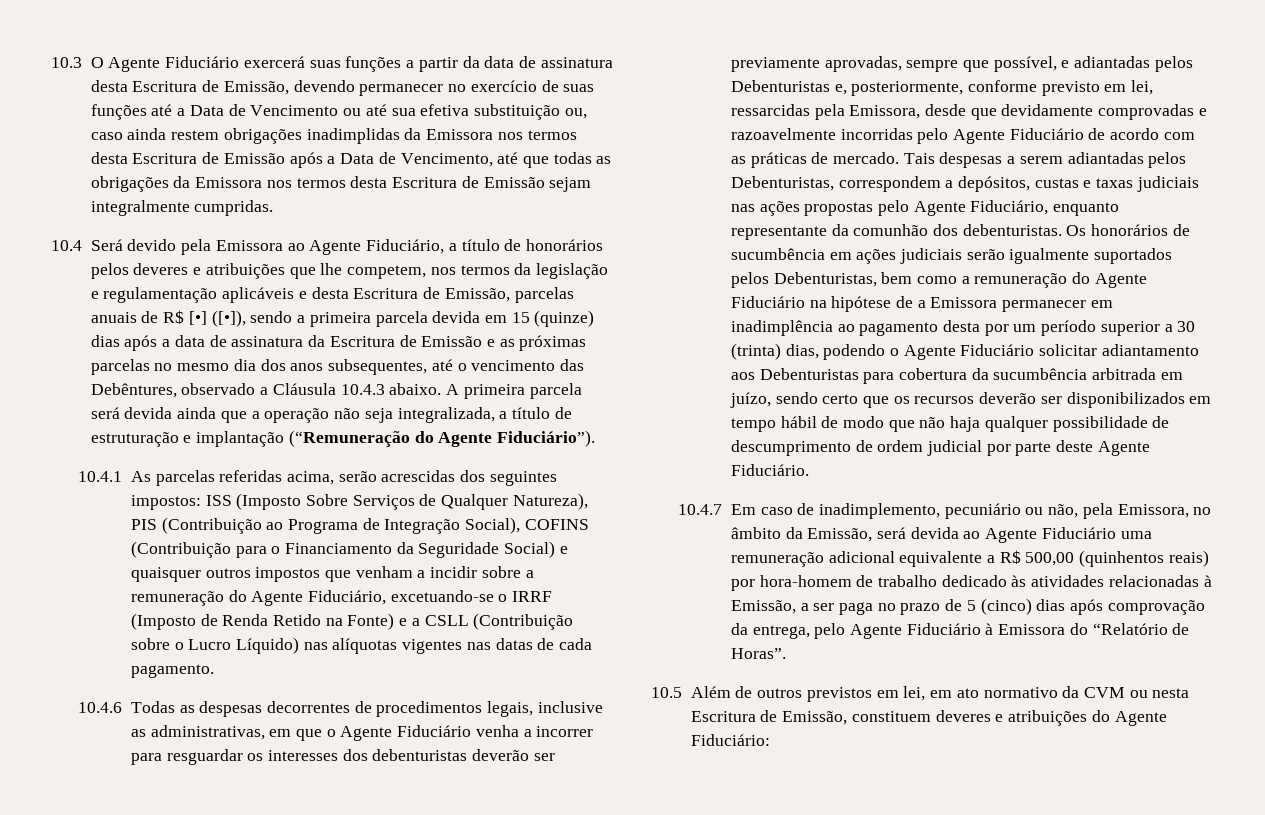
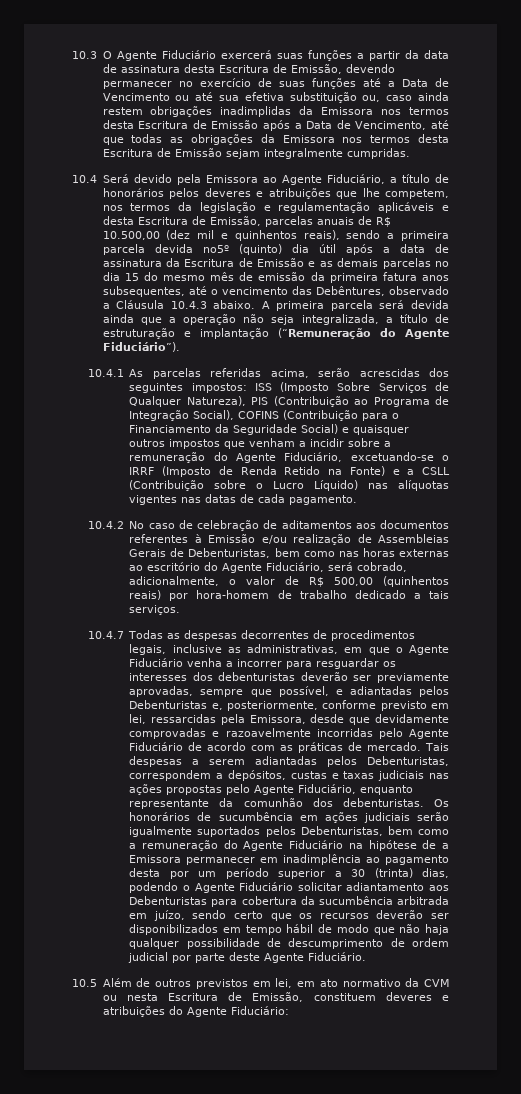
- 10.4 Será devido pela Emissora ao Agente Fiduciário, a título de honorários pelos deveres e atribuições que lhe competem, nos termos da legislação e regulamentação aplicáveis e desta Escritura de Emissão, parcelas anuais de R$ [•] ([•]), sendo a primeira parcela devida em 15 (quinze) dias após a data de assinatura da Escritura de Emissão e as próximas parcelas no mesmo dia dos anos subsequentes, até o vencimento das Debêntures, observado a Cláusula 10.4.3 abaixo.
+ 10.4 Será devido pela Emissora ao Agente Fiduciário, a título de honorários pelos deveres e atribuições que lhe competem, nos termos da legislação e regulamentação aplicáveis e desta Escritura de Emissão, parcelas anuais de R$ 10.500,00 (dez mil e quinhentos reais), sendo a primeira parcela devida no5º (quinto) dia útil após a data de assinatura da Escritura de Emissão e as demais parcelas no dia 15 do mesmo mês de emissão da primeira fatura anos subsequentes, até o vencimento das Debêntures, observado a Cláusula 10.4.3 abaixo.
- 10.4.6 Todas as despesas decorrentes de procedimentos legais, inclusive as administrativas, em que o Agente Fiduciário venha a incorrer para resguardar os interesses dos debenturistas deverão ser previamente aprovadas, sempre que possível, e adiantadas pelos Debenturistas e, posteriormente, conforme previsto em lei, ressarcidas pela Emissora, desde que devidamente comprovadas e razoavelmente incorridas pelo Agente Fiduciário de acordo com as práticas de mercado.
+ 10.4.2 No caso de celebração de aditamentos aos documentos referentes à Emissão e/ou realização de Assembleias Gerais de Debenturistas, bem como nas horas externas ao escritório do Agente Fiduciário, será cobrado, adicionalmente, o valor de R$ 500,00 (quinhentos reais) por hora-homem de trabalho dedicado a tais serviços.
+ 10.4.7 Todas as despesas decorrentes de procedimentos legais, inclusive as administrativas, em que o Agente Fiduciário venha a incorrer para resguardar os interesses dos debenturistas deverão ser previamente aprovadas, sempre que possível, e adiantadas pelos Debenturistas e, posteriormente, conforme previsto em lei, ressarcidas pela Emissora, desde que devidamente comprovadas e razoavelmente incorridas pelo Agente Fiduciário de acordo com as práticas de mercado.
- 10.4.7 Em caso de inadimplemento, pecuniário ou não, pela Emissora, no âmbito da Emissão, será devida ao Agente Fiduciário uma remuneração adicional equivalente a R$ 500,00 (quinhentos reais) por hora-homem de trabalho dedicado às atividades relacionadas à Emissão, a ser paga no prazo de 5 (cinco) dias após comprovação da entrega, pelo Agente Fiduciário à Emissora do “Relatório de Horas”.

